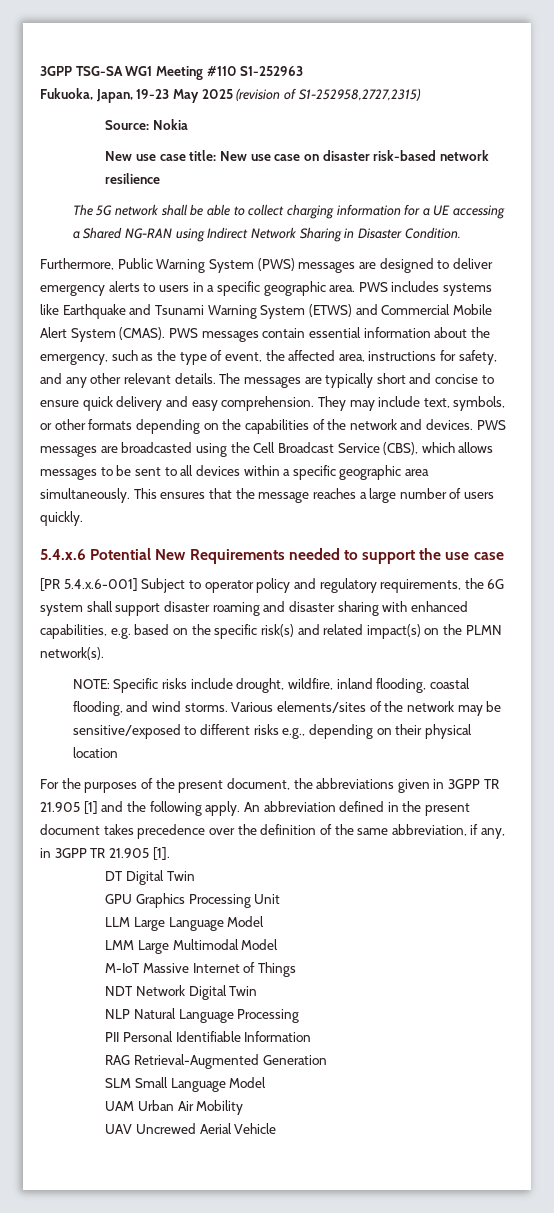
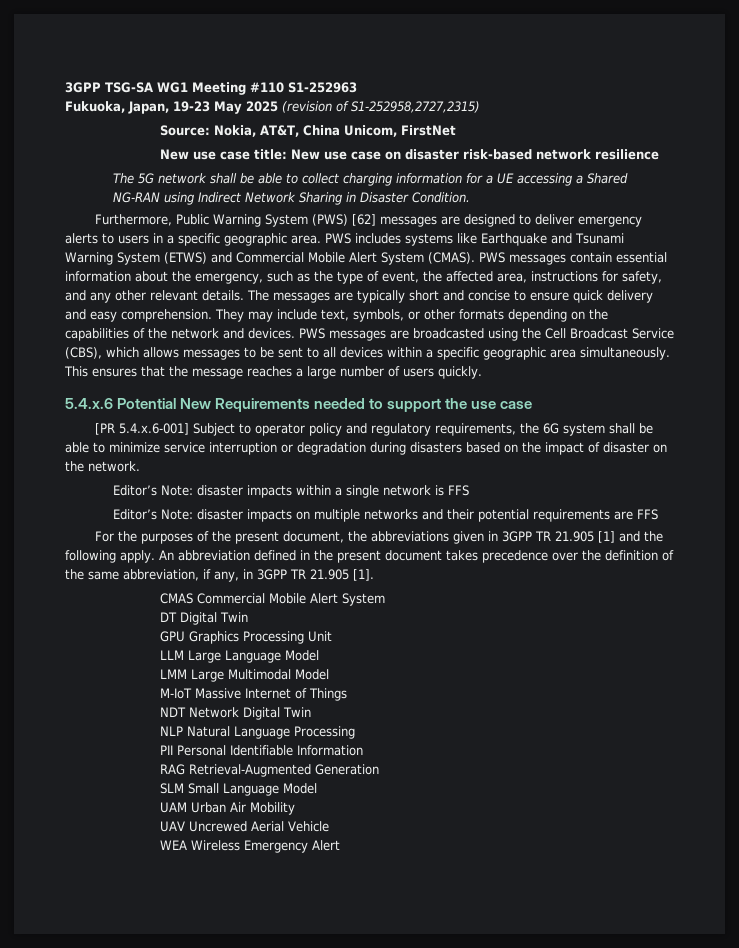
- Source: Nokia
+ Source: Nokia, AT&T, China Unicom, FirstNet
- Furthermore, Public Warning System (PWS) messages are designed to deliver emergency alerts to users in a specific geographic area.
+ Furthermore, Public Warning System (PWS) [62] messages are designed to deliver emergency alerts to users in a specific geographic area.
- [PR 5.4.x.6-001] Subject to operator policy and regulatory requirements, the 6G system shall support disaster roaming and disaster sharing with enhanced capabilities, e.g. based on the specific risk(s) and related impact(s) on the PLMN network(s).
- NOTE: Specific risks include drought, wildfire, inland flooding, coastal flooding, and wind storms. Various elements/sites of the network may be sensitive/exposed to different risks e.g., depending on their physical location
+ [PR 5.4.x.6-001] Subject to operator policy and regulatory requirements, the 6G system shall be able to minimize service interruption or degradation during disasters based on the impact of disaster on the network.
+ Editor’s Note: disaster impacts within a single network is FFS
+ Editor’s Note: disaster impacts on multiple networks and their potential requirements are FFS
+ CMAS Commercial Mobile Alert System
+ WEA Wireless Emergency Alert

